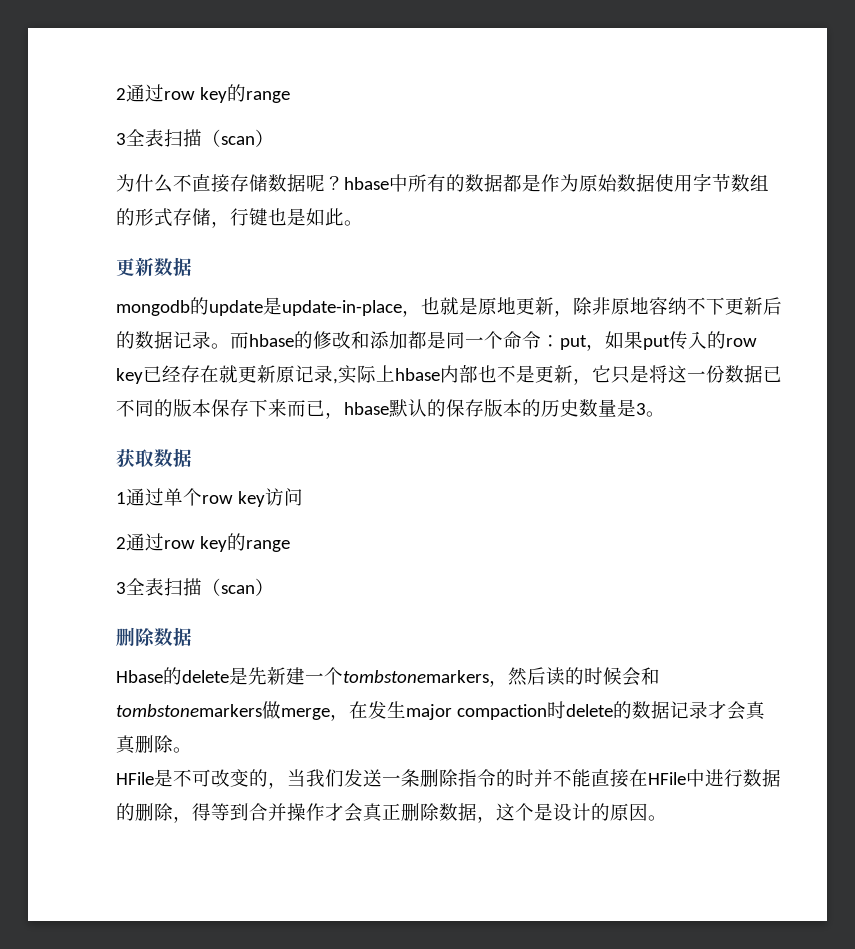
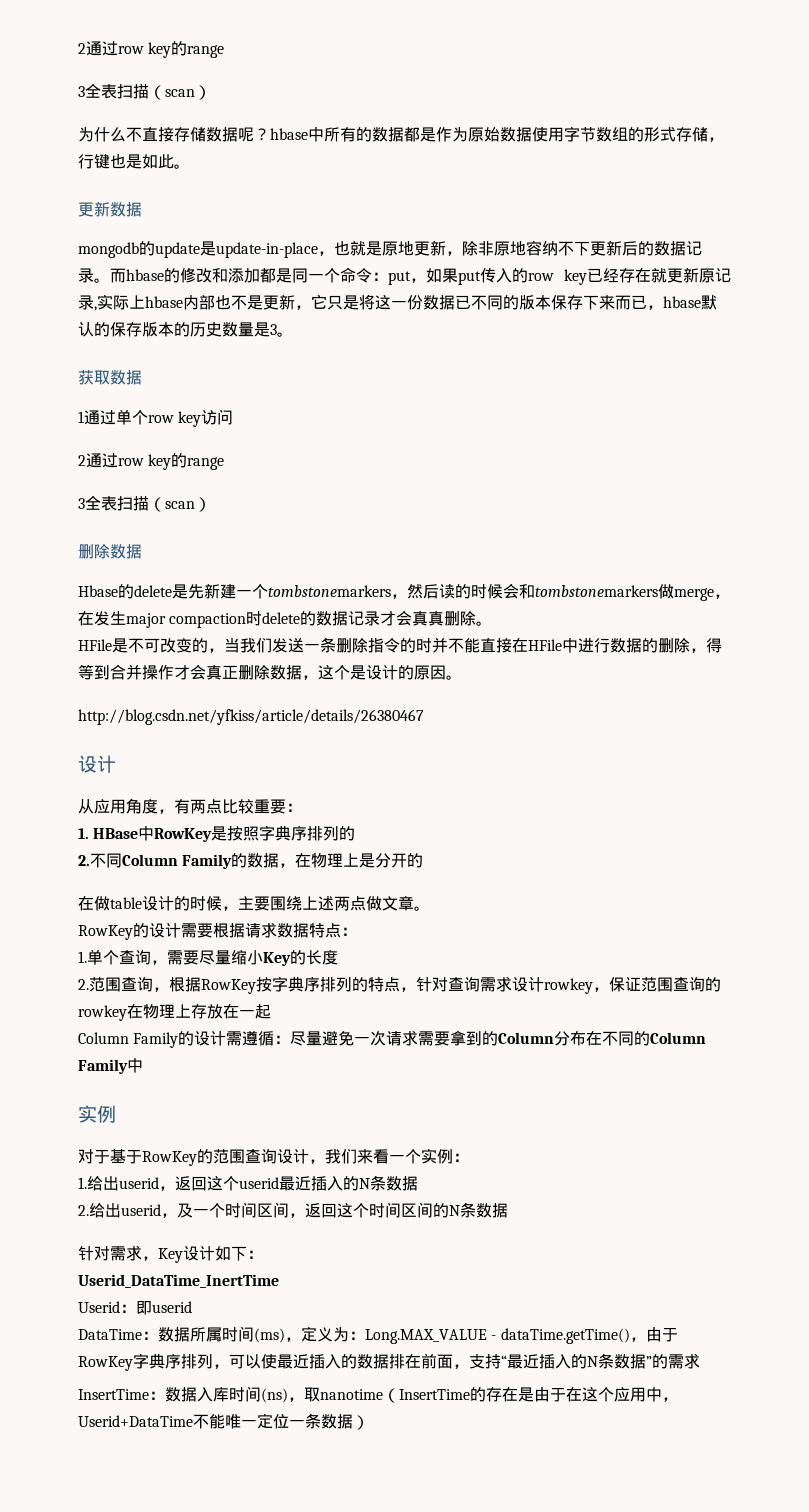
+ http://blog.csdn.net/yfkiss/article/details/26380467
+ 设计
+ 从应用角度，有两点比较重要：
+ 1. HBase中RowKey是按照字典序排列的
+ 2.不同Column Family的数据，在物理上是分开的
+ 在做table设计的时候，主要围绕上述两点做文章。
+ RowKey的设计需要根据请求数据特点：
+ 1.单个查询，需要尽量缩小Key的长度
+ 2.范围查询，根据RowKey按字典序排列的特点，针对查询需求设计rowkey，保证范围查询的rowkey在物理上存放在一起
+ Column Family的设计需遵循：尽量避免一次请求需要拿到的Column分布在不同的Column Family中
+ 实例
+ 对于基于RowKey的范围查询设计，我们来看一个实例：
+ 1.给出userid，返回这个userid最近插入的N条数据
+ 2.给出userid，及一个时间区间，返回这个时间区间的N条数据
+ 针对需求，Key设计如下：
+ Userid_DataTime_InertTime
+ Userid：即userid
+ DataTime：数据所属时间(ms)，定义为：Long.MAX_VALUE - dataTime.getTime()，由于RowKey字典序排列，可以使最近插入的数据排在前面，支持“最近插入的N条数据”的需求
+ InsertTime：数据入库时间(ns)，取nanotime（InsertTime的存在是由于在这个应用中，Userid+DataTime不能唯一定位一条数据）

